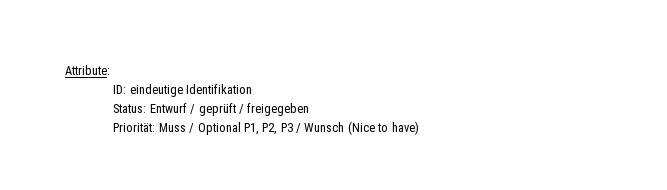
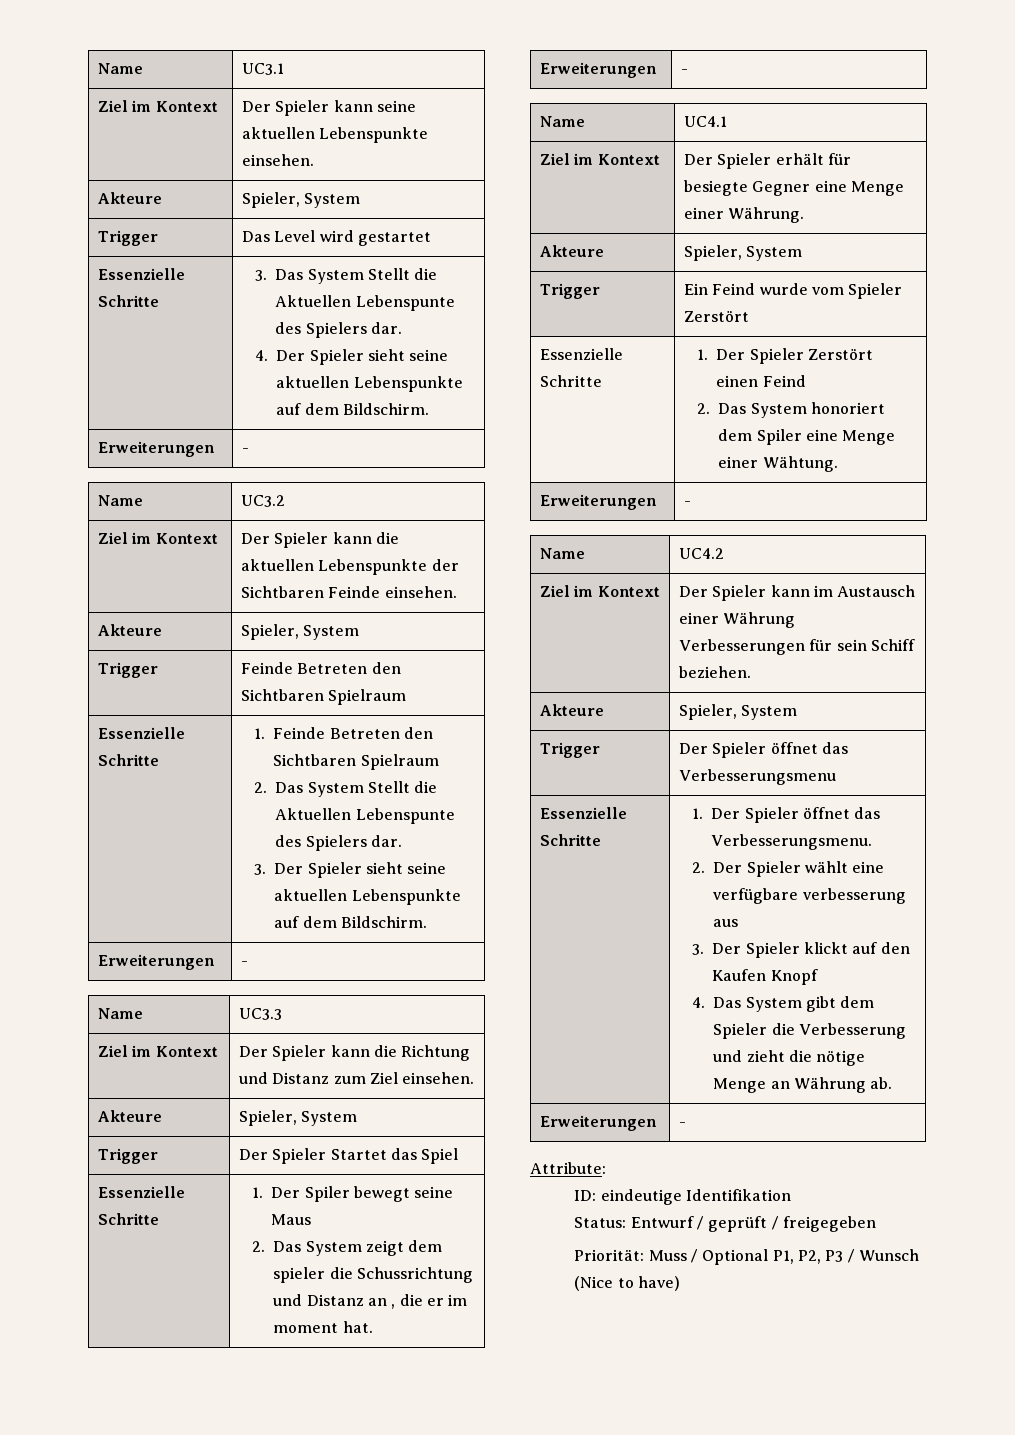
+ Name | UC3.1
+ Ziel im Kontext | Der Spieler kann seine aktuellen Lebenspunkte einsehen.
+ Akteure | Spieler, System
+ Trigger | Das Level wird gestartet
+ Essenzielle Schritte | 3. Das System Stellt die Aktuellen Lebenspunte des Spielers dar.
+ 4. Der Spieler sieht seine aktuellen Lebenspunkte auf dem Bildschirm.
+ Erweiterungen | -
+ Name | UC3.2
+ Ziel im Kontext | Der Spieler kann die aktuellen Lebenspunkte der Sichtbaren Feinde einsehen.
+ Akteure | Spieler, System
+ Trigger | Feinde Betreten den Sichtbaren Spielraum
+ Essenzielle Schritte | 1. Feinde Betreten den Sichtbaren Spielraum
+ 2. Das System Stellt die Aktuellen Lebenspunte des Spielers dar.
+ 3. Der Spieler sieht seine aktuellen Lebenspunkte auf dem Bildschirm.
+ Erweiterungen | -
+ Name | UC3.3
+ Ziel im Kontext | Der Spieler kann die Richtung und Distanz zum Ziel einsehen.
+ Akteure | Spieler, System
+ Trigger | Der Spieler Startet das Spiel
+ Essenzielle Schritte | 1. Der Spiler bewegt seine Maus
+ 2. Das System zeigt dem spieler die Schussrichtung und Distanz an , die er im moment hat.
+ Erweiterungen | -
+ Name | UC4.1
+ Ziel im Kontext | Der Spieler erhält für besiegte Gegner eine Menge einer Währung.
+ Akteure | Spieler, System
+ Trigger | Ein Feind wurde vom Spieler Zerstört
+ Essenzielle Schritte | 1. Der Spieler Zerstört einen Feind
+ 2. Das System honoriert dem Spiler eine Menge einer Wähtung.
+ Erweiterungen | -
+ Name | UC4.2
+ Ziel im Kontext | Der Spieler kann im Austausch einer Währung Verbesserungen für sein Schiff beziehen.
+ Akteure | Spieler, System
+ Trigger | Der Spieler öffnet das Verbesserungsmenu
+ Essenzielle Schritte | 1. Der Spieler öffnet das Verbesserungsmenu.
+ 2. Der Spieler wählt eine verfügbare verbesserung aus
+ 3. Der Spieler klickt auf den Kaufen Knopf
+ 4. Das System gibt dem Spieler die Verbesserung und zieht die nötige Menge an Währung ab.
+ Erweiterungen | -

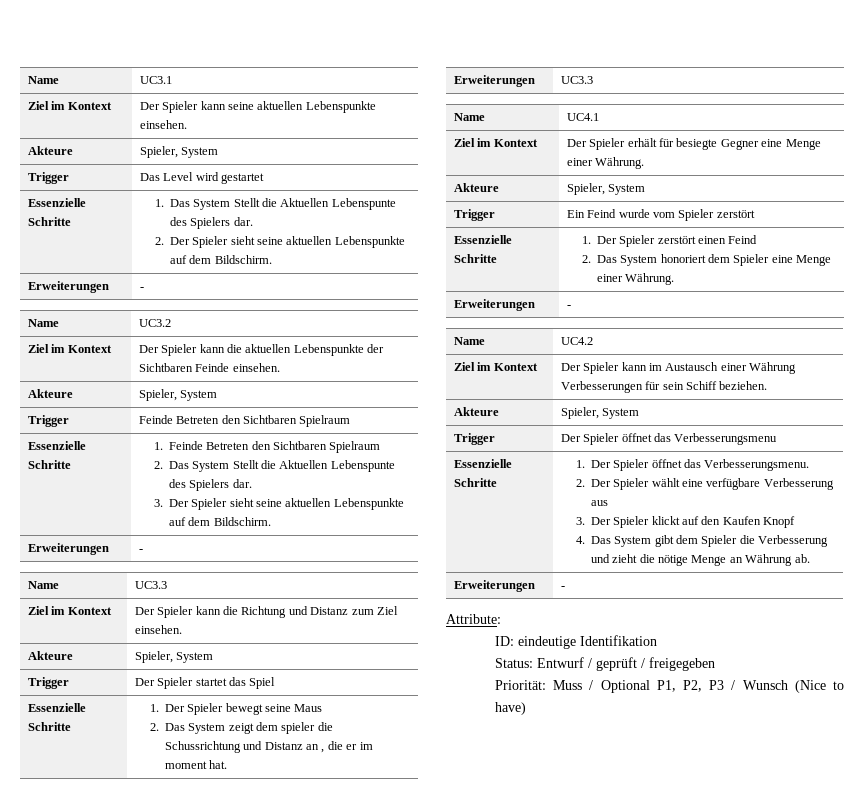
- Essenzielle Schritte | 3. Das System Stellt die Aktuellen Lebenspunte des Spielers dar.
- 4. Der Spieler sieht seine aktuellen Lebenspunkte auf dem Bildschirm.
+ Essenzielle Schritte | 1. Das System Stellt die Aktuellen Lebenspunte des Spielers dar.
+ 2. Der Spieler sieht seine aktuellen Lebenspunkte auf dem Bildschirm.
- Trigger | Der Spieler Startet das Spiel
+ Trigger | Der Spieler startet das Spiel
- Essenzielle Schritte | 1. Der Spiler bewegt seine Maus
+ Essenzielle Schritte | 1. Der Spieler bewegt seine Maus
  2. Das System zeigt dem spieler die Schussrichtung und Distanz an , die er im moment hat.
- Erweiterungen | -
+ Erweiterungen | UC3.3
- Trigger | Ein Feind wurde vom Spieler Zerstört
- Essenzielle Schritte | 1. Der Spieler Zerstört einen Feind
- 2. Das System honoriert dem Spiler eine Menge einer Wähtung.
+ Trigger | Ein Feind wurde vom Spieler zerstört
+ Essenzielle Schritte | 1. Der Spieler zerstört einen Feind
+ 2. Das System honoriert dem Spieler eine Menge einer Währung.
  Essenzielle Schritte | 1. Der Spieler öffnet das Verbesserungsmenu.
- 2. Der Spieler wählt eine verfügbare verbesserung aus
+ 2. Der Spieler wählt eine verfügbare Verbesserung aus

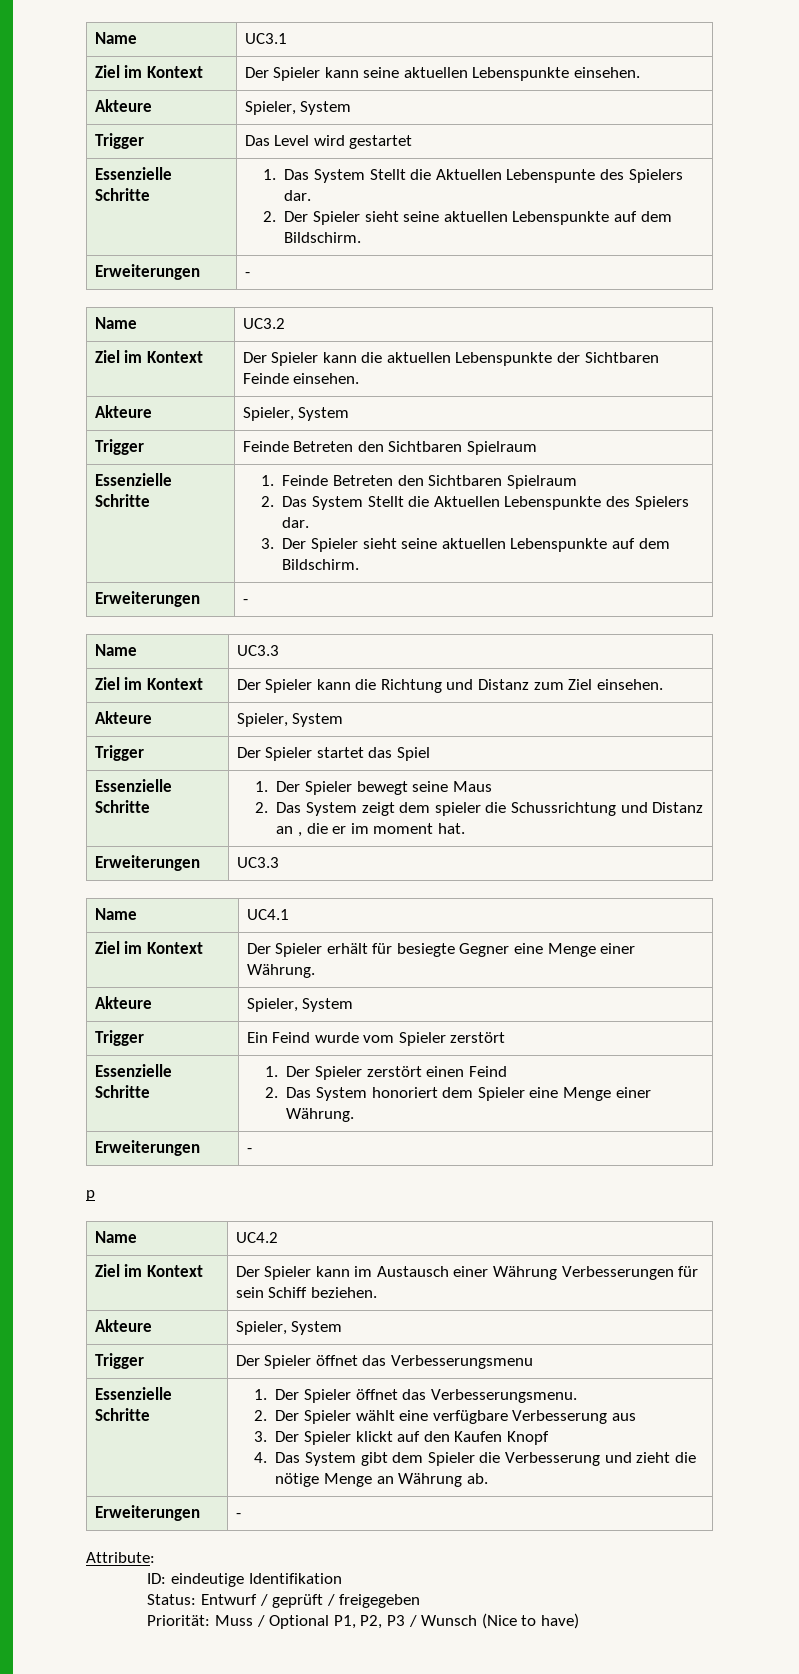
  Essenzielle Schritte | 1. Feinde Betreten den Sichtbaren Spielraum
- 2. Das System Stellt die Aktuellen Lebenspunte des Spielers dar.
+ 2. Das System Stellt die Aktuellen Lebenspunkte des Spielers dar.
+ p

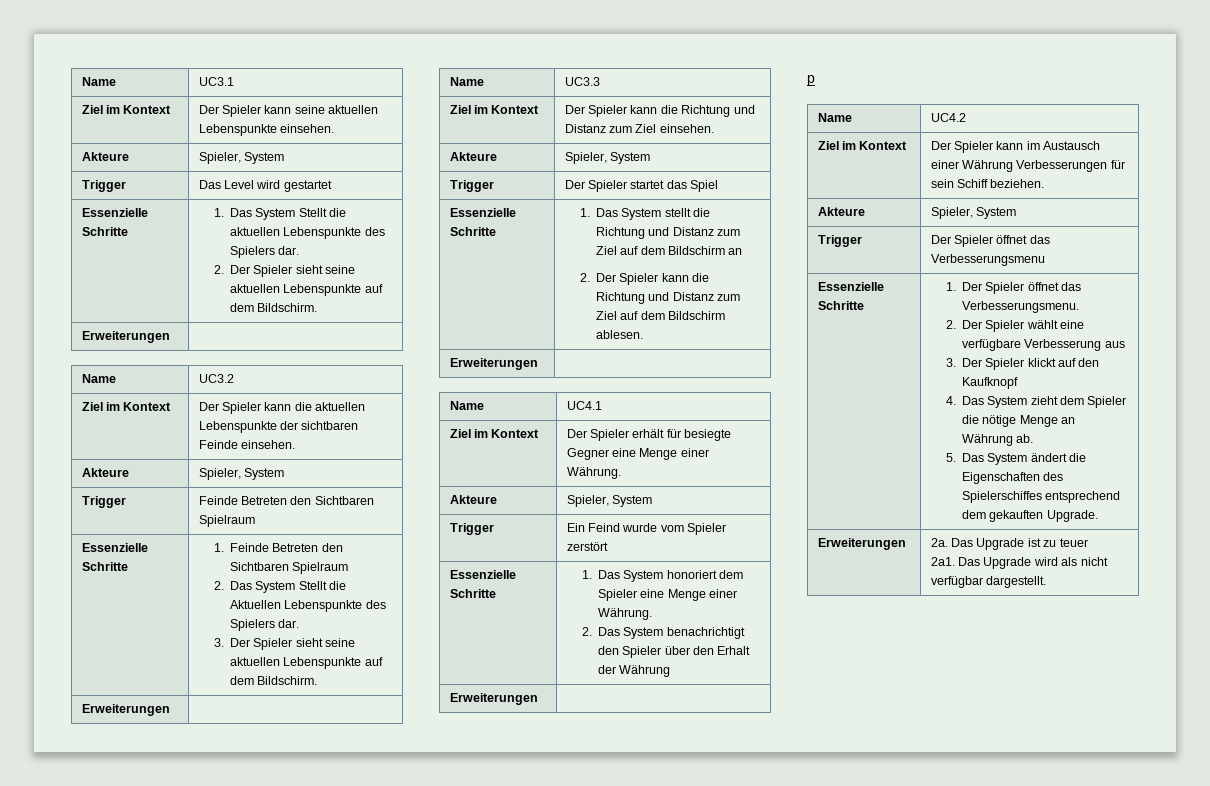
- Essenzielle Schritte | 1. Das System Stellt die Aktuellen Lebenspunte des Spielers dar.
+ Essenzielle Schritte | 1. Das System Stellt die aktuellen Lebenspunkte des Spielers dar.
  2. Der Spieler sieht seine aktuellen Lebenspunkte auf dem Bildschirm.
- Erweiterungen | -
+ Erweiterungen |
- Ziel im Kontext | Der Spieler kann die aktuellen Lebenspunkte der Sichtbaren Feinde einsehen.
+ Ziel im Kontext | Der Spieler kann die aktuellen Lebenspunkte der sichtbaren Feinde einsehen.
  Essenzielle Schritte | 1. Feinde Betreten den Sichtbaren Spielraum
  2. Das System Stellt die Aktuellen Lebenspunkte des Spielers dar.
  3. Der Spieler sieht seine aktuellen Lebenspunkte auf dem Bildschirm.
- Erweiterungen | -
+ Erweiterungen |
- Essenzielle Schritte | 1. Der Spieler bewegt seine Maus
- 2. Das System zeigt dem spieler die Schussrichtung und Distanz an , die er im moment hat.
- Erweiterungen | UC3.3
+ Essenzielle Schritte | 1. Das System stellt die Richtung und Distanz zum Ziel auf dem Bildschirm an
+ 2. Der Spieler kann die Richtung und Distanz zum Ziel auf dem Bildschirm ablesen.
+ Erweiterungen |
- Essenzielle Schritte | 1. Der Spieler zerstört einen Feind
- 2. Das System honoriert dem Spieler eine Menge einer Währung.
- Erweiterungen | -
+ Essenzielle Schritte | 1. Das System honoriert dem Spieler eine Menge einer Währung.
+ 2. Das System benachrichtigt den Spieler über den Erhalt der Währung
+ Erweiterungen |
- 3. Der Spieler klickt auf den Kaufen Knopf
+ 3. Der Spieler klickt auf den Kaufknopf
- 4. Das System gibt dem Spieler die Verbesserung und zieht die nötige Menge an Währung ab.
- Erweiterungen | -
- Attribute:
- ID: eindeutige Identifikation
- Status: Entwurf / geprüft / freigegeben
- Priorität: Muss / Optional P1, P2, P3 / Wunsch (Nice to have)
+ 4. Das System zieht dem Spieler die nötige Menge an Währung ab.
+ 5. Das System ändert die Eigenschaften des Spielerschiffes entsprechend dem gekauften Upgrade.
+ Erweiterungen | 2a. Das Upgrade ist zu teuer
+ 2a1. Das Upgrade wird als nicht verfügbar dargestellt.

